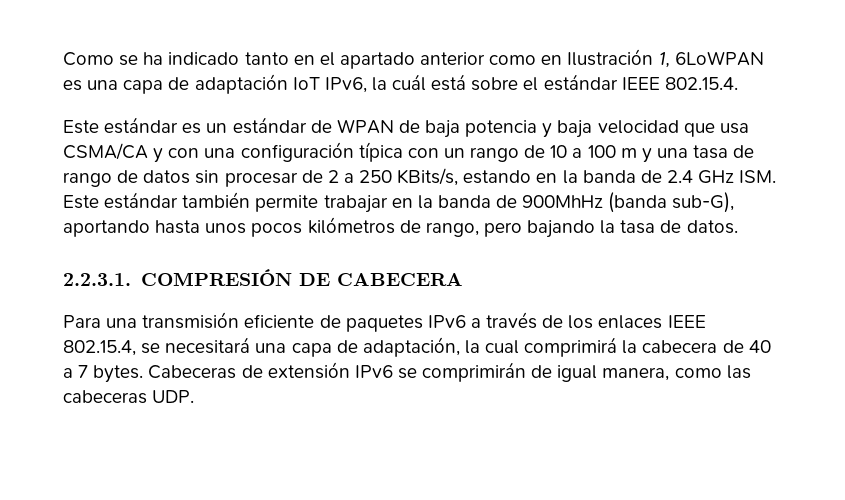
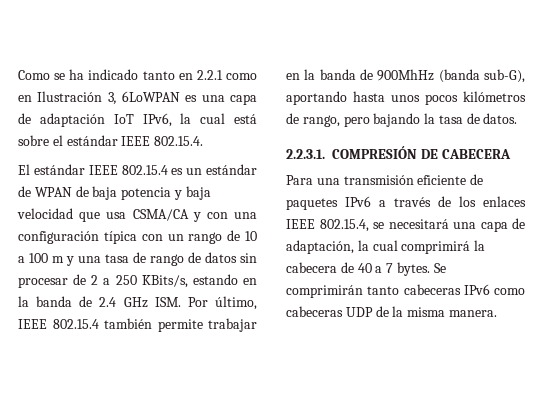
- Como se ha indicado tanto en el apartado anterior como en Ilustración 1, 6LoWPAN es una capa de adaptación IoT IPv6, la cuál está sobre el estándar IEEE 802.15.4.
+ Como se ha indicado tanto en 2.2.1 como en Ilustración 3, 6LoWPAN es una capa de adaptación IoT IPv6, la cual está sobre el estándar IEEE 802.15.4.
- Este estándar es un estándar de WPAN de baja potencia y baja velocidad que usa CSMA/CA y con una configuración típica con un rango de 10 a 100 m y una tasa de rango de datos sin procesar de 2 a 250 KBits/s, estando en la banda de 2.4 GHz ISM. Este estándar también permite trabajar en la banda de 900MhHz (banda sub-G), aportando hasta unos pocos kilómetros de rango, pero bajando la tasa de datos.
+ El estándar IEEE 802.15.4 es un estándar de WPAN de baja potencia y baja velocidad que usa CSMA/CA y con una configuración típica con un rango de 10 a 100 m y una tasa de rango de datos sin procesar de 2 a 250 KBits/s, estando en la banda de 2.4 GHz ISM. Por último, IEEE 802.15.4 también permite trabajar en la banda de 900MhHz (banda sub-G), aportando hasta unos pocos kilómetros de rango, pero bajando la tasa de datos.
- Cabeceras de extensión IPv6 se comprimirán de igual manera, como las cabeceras UDP.
+ Se comprimirán tanto cabeceras IPv6 como cabeceras UDP de la misma manera.

